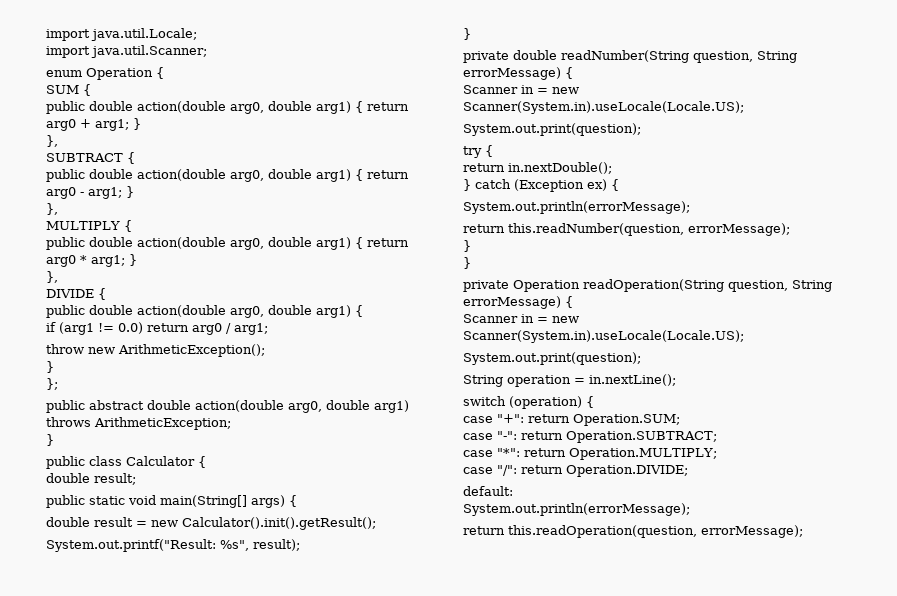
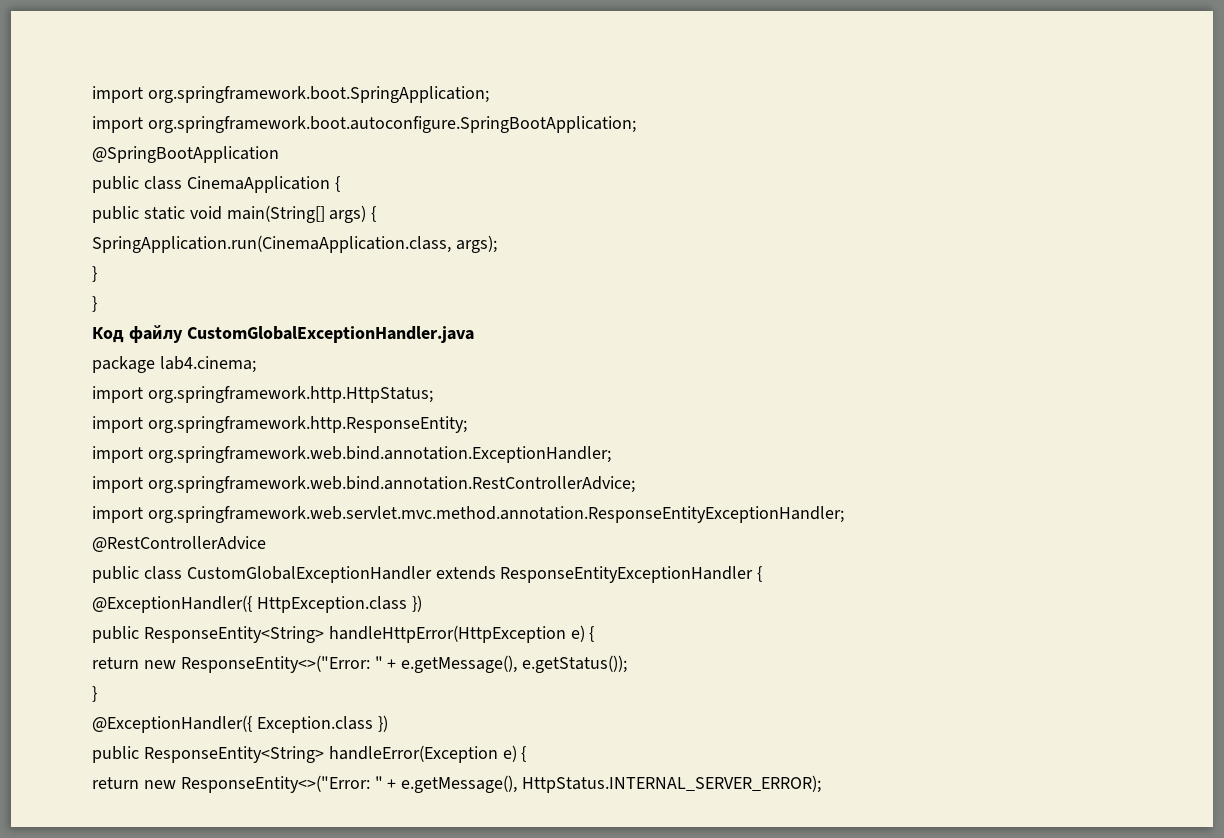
- import java.util.Locale;
- import java.util.Scanner;
- enum Operation {
- SUM {
- public double action(double arg0, double arg1) { return arg0 + arg1; }
- },
- SUBTRACT {
- public double action(double arg0, double arg1) { return arg0 - arg1; }
- },
- MULTIPLY {
- public double action(double arg0, double arg1) { return arg0 * arg1; }
- },
- DIVIDE {
- public double action(double arg0, double arg1) {
- if (arg1 != 0.0) return arg0 / arg1;
- throw new ArithmeticException();
- }
- };
- public abstract double action(double arg0, double arg1) throws ArithmeticException;
- }
- public class Calculator {
- double result;
+ import org.springframework.boot.SpringApplication;
+ import org.springframework.boot.autoconfigure.SpringBootApplication;
+ @SpringBootApplication
+ public class CinemaApplication {
- double result = new Calculator().init().getResult();
- System.out.printf("Result: %s", result);
- }
- private double readNumber(String question, String errorMessage) {
- Scanner in = new Scanner(System.in).useLocale(Locale.US);
- System.out.print(question);
- try {
- return in.nextDouble();
- } catch (Exception ex) {
- System.out.println(errorMessage);
- return this.readNumber(question, errorMessage);
+ SpringApplication.run(CinemaApplication.class, args);
  }
  }
- private Operation readOperation(String question, String errorMessage) {
- Scanner in = new Scanner(System.in).useLocale(Locale.US);
- System.out.print(question);
- String operation = in.nextLine();
- switch (operation) {
- case "+": return Operation.SUM;
- case "-": return Operation.SUBTRACT;
- case "*": return Operation.MULTIPLY;
- case "/": return Operation.DIVIDE;
- default:
- System.out.println(errorMessage);
- return this.readOperation(question, errorMessage);
+ Код файлу CustomGlobalExceptionHandler.java
+ package lab4.cinema;
+ import org.springframework.http.HttpStatus;
+ import org.springframework.http.ResponseEntity;
+ import org.springframework.web.bind.annotation.ExceptionHandler;
+ import org.springframework.web.bind.annotation.RestControllerAdvice;
+ import org.springframework.web.servlet.mvc.method.annotation.ResponseEntityExceptionHandler;
+ @RestControllerAdvice
+ public class CustomGlobalExceptionHandler extends ResponseEntityExceptionHandler {
+ @ExceptionHandler({ HttpException.class })
+ public ResponseEntity<String> handleHttpError(HttpException e) {
+ return new ResponseEntity<>("Error: " + e.getMessage(), e.getStatus());
+ }
+ @ExceptionHandler({ Exception.class })
+ public ResponseEntity<String> handleError(Exception e) {
+ return new ResponseEntity<>("Error: " + e.getMessage(), HttpStatus.INTERNAL_SERVER_ERROR);

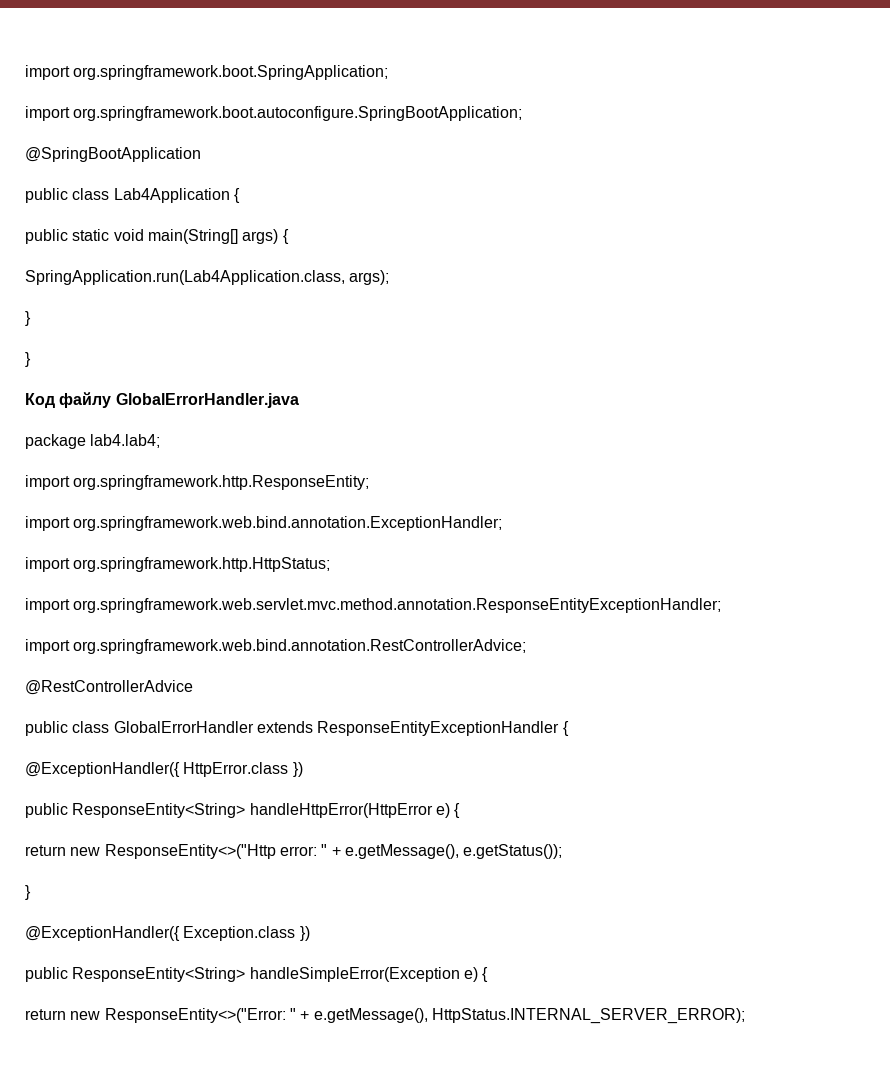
- public class CinemaApplication {
+ public class Lab4Application {
- SpringApplication.run(CinemaApplication.class, args);
+ SpringApplication.run(Lab4Application.class, args);
- Код файлу CustomGlobalExceptionHandler.java
+ Код файлу GlobalErrorHandler.java
- package lab4.cinema;
- import org.springframework.http.HttpStatus;
+ package lab4.lab4;
- import org.springframework.web.bind.annotation.RestControllerAdvice;
+ import org.springframework.http.HttpStatus;
+ import org.springframework.web.bind.annotation.RestControllerAdvice;
- public class CustomGlobalExceptionHandler extends ResponseEntityExceptionHandler {
+ public class GlobalErrorHandler extends ResponseEntityExceptionHandler {
- @ExceptionHandler({ HttpException.class })
- public ResponseEntity<String> handleHttpError(HttpException e) {
- return new ResponseEntity<>("Error: " + e.getMessage(), e.getStatus());
+ @ExceptionHandler({ HttpError.class })
+ public ResponseEntity<String> handleHttpError(HttpError e) {
+ return new ResponseEntity<>("Http error: " + e.getMessage(), e.getStatus());
- public ResponseEntity<String> handleError(Exception e) {
+ public ResponseEntity<String> handleSimpleError(Exception e) {

